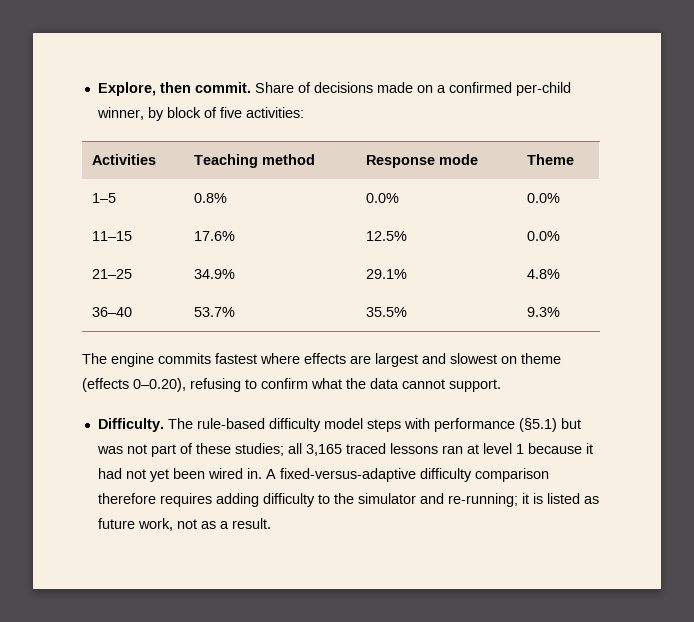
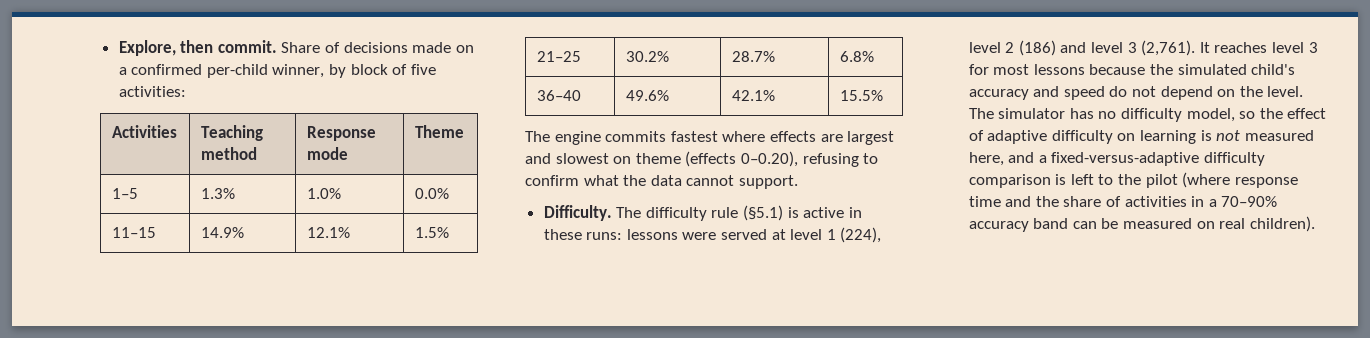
- 1–5 | 0.8% | 0.0% | 0.0%
+ 1–5 | 1.3% | 1.0% | 0.0%
- 11–15 | 17.6% | 12.5% | 0.0%
- 21–25 | 34.9% | 29.1% | 4.8%
- 36–40 | 53.7% | 35.5% | 9.3%
+ 11–15 | 14.9% | 12.1% | 1.5%
+ 21–25 | 30.2% | 28.7% | 6.8%
+ 36–40 | 49.6% | 42.1% | 15.5%
- The rule-based difficulty model steps with performance (§5.1) but was not part of these studies; all 3,165 traced lessons ran at level 1 because it had not yet been wired in. A fixed-versus-adaptive difficulty comparison therefore requires adding difficulty to the simulator and re-running; it is listed as future work, not as a result.
+ The difficulty rule (§5.1) is active in these runs: lessons were served at level 1 (224), level 2 (186) and level 3 (2,761). It reaches level 3 for most lessons because the simulated child's accuracy and speed do not depend on the level. The simulator has no difficulty model, so the effect of adaptive difficulty on learning is not measured here, and a fixed-versus-adaptive difficulty comparison is left to the pilot (where response time and the share of activities in a 70–90% accuracy band can be measured on real children).

